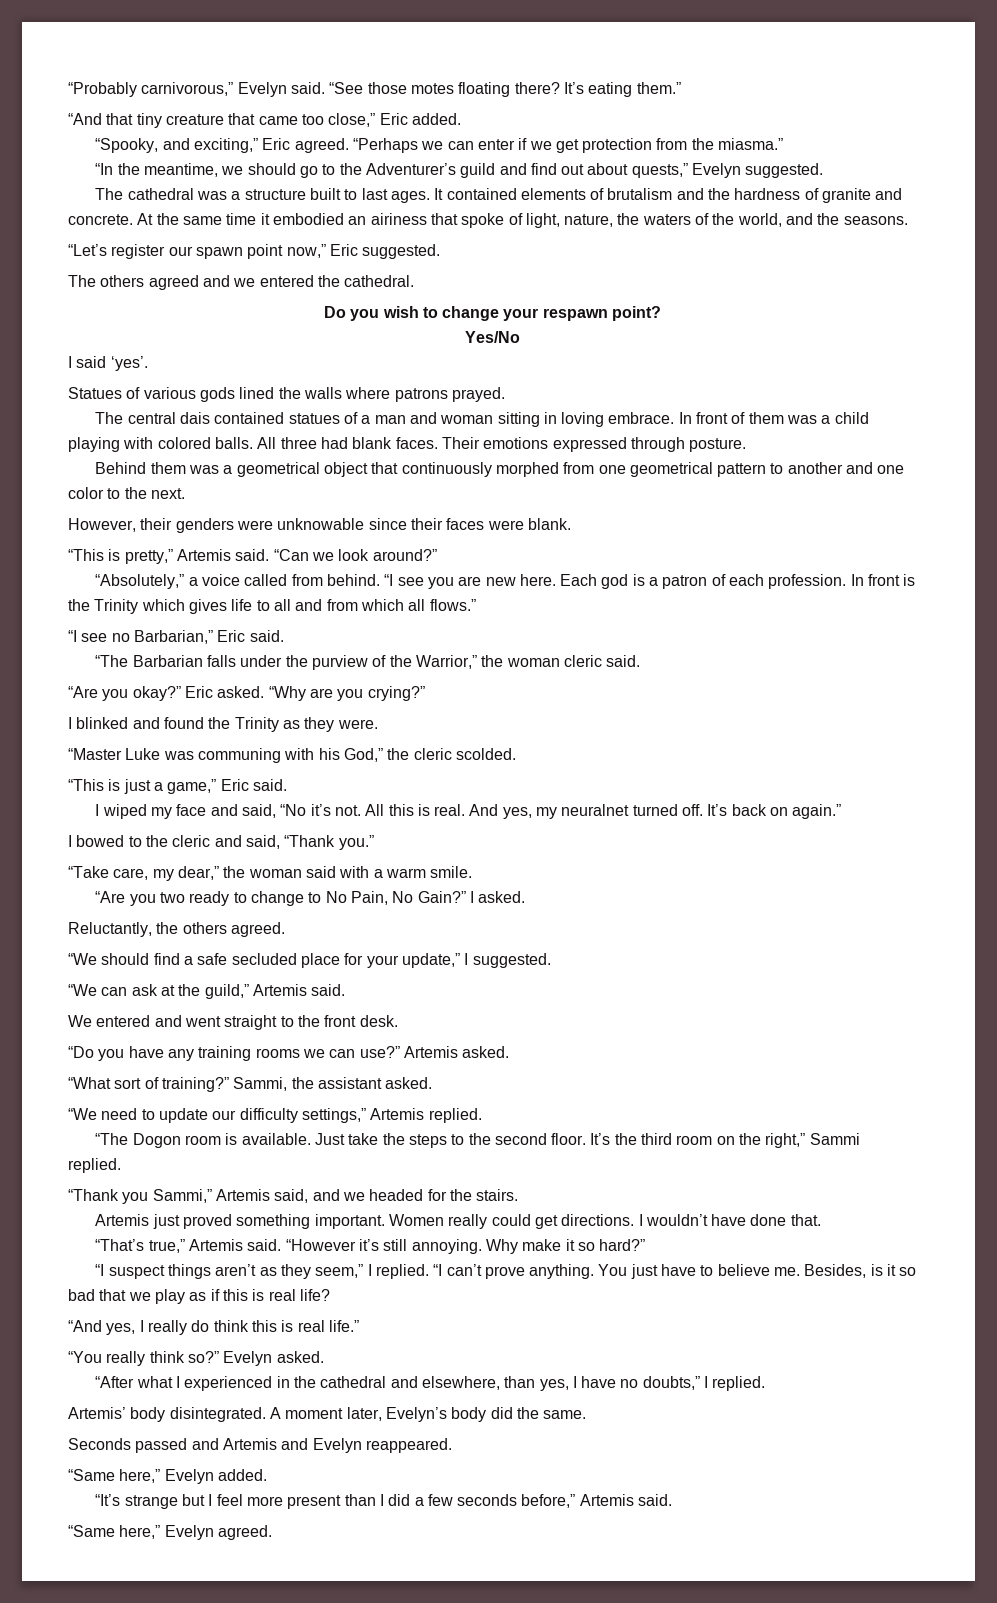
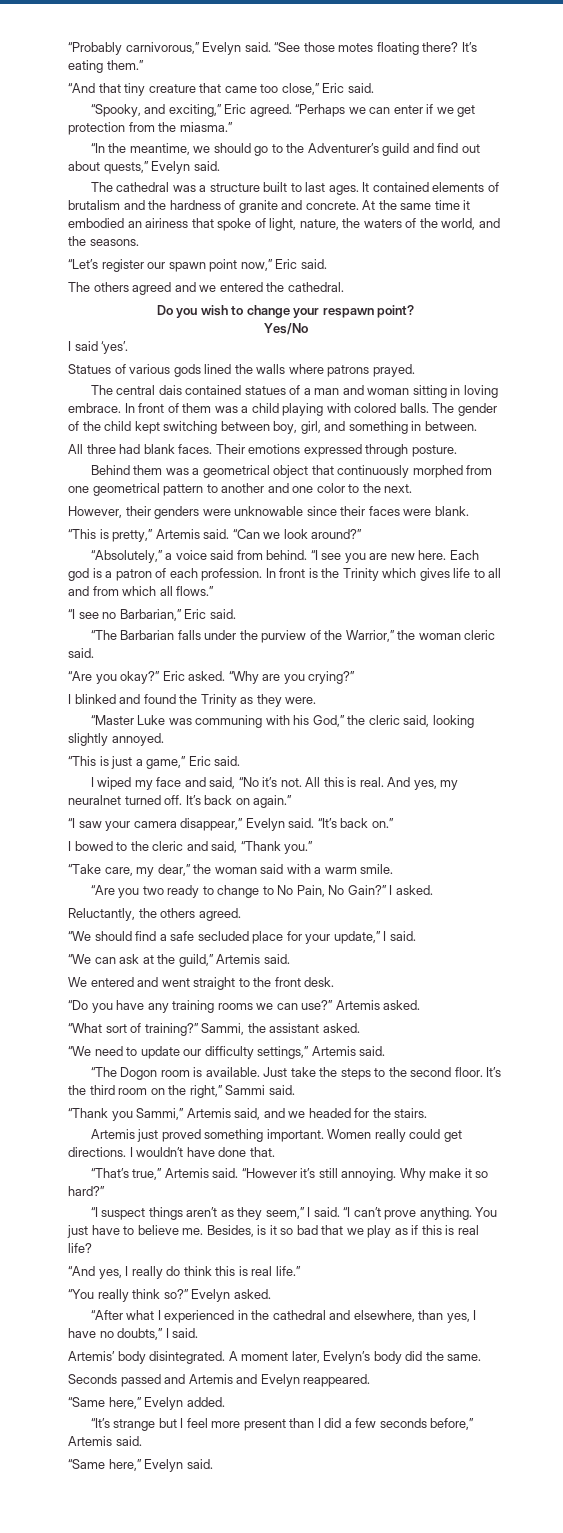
- “And that tiny creature that came too close,” Eric added.
+ “And that tiny creature that came too close,” Eric said.
- “In the meantime, we should go to the Adventurer’s guild and find out about quests,” Evelyn suggested.
+ “In the meantime, we should go to the Adventurer’s guild and find out about quests,” Evelyn said.
- “Let’s register our spawn point now,” Eric suggested.
+ “Let’s register our spawn point now,” Eric said.
- In front of them was a child playing with colored balls. All three had blank faces.
+ In front of them was a child playing with colored balls. The gender of the child kept switching between boy, girl, and something in between.
+ All three had blank faces.
- “Absolutely,” a voice called from behind.
+ “Absolutely,” a voice said from behind.
- “Master Luke was communing with his God,” the cleric scolded.
+ “Master Luke was communing with his God,” the cleric said, looking slightly annoyed.
+ “I saw your camera disappear,” Evelyn said. “It’s back on.”
- “We should find a safe secluded place for your update,” I suggested.
+ “We should find a safe secluded place for your update,” I said.
- “We need to update our difficulty settings,” Artemis replied.
+ “We need to update our difficulty settings,” Artemis said.
- It’s the third room on the right,” Sammi replied.
+ It’s the third room on the right,” Sammi said.
- “I suspect things aren’t as they seem,” I replied.
+ “I suspect things aren’t as they seem,” I said.
- “After what I experienced in the cathedral and elsewhere, than yes, I have no doubts,” I replied.
+ “After what I experienced in the cathedral and elsewhere, than yes, I have no doubts,” I said.
- “Same here,” Evelyn agreed.
+ “Same here,” Evelyn said.

